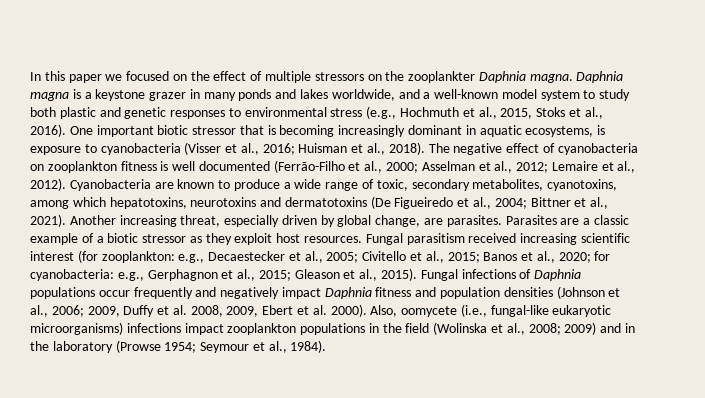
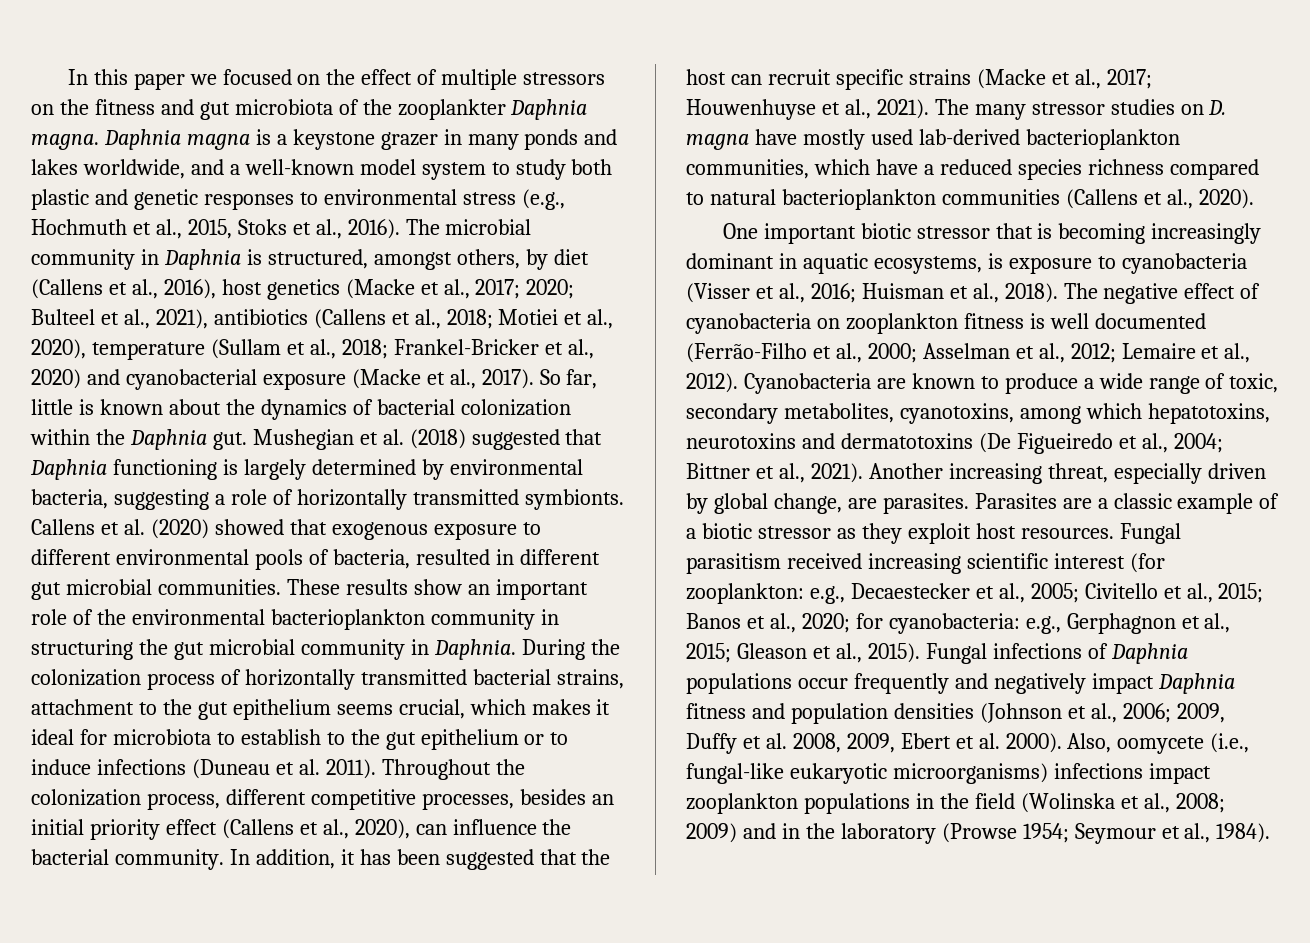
- In this paper we focused on the effect of multiple stressors on the zooplankter Daphnia magna.
+ In this paper we focused on the effect of multiple stressors on the fitness and gut microbiota of the zooplankter Daphnia magna.
- Daphnia magna is a keystone grazer in many ponds and lakes worldwide, and a well-known model system to study both plastic and genetic responses to environmental stress (e.g., Hochmuth et al., 2015, Stoks et al., 2016). One important biotic stressor that is becoming increasingly dominant in aquatic ecosystems, is exposure to cyanobacteria (Visser et al., 2016; Huisman et al., 2018).
+ Daphnia magna is a keystone grazer in many ponds and lakes worldwide, and a well-known model system to study both plastic and genetic responses to environmental stress (e.g., Hochmuth et al., 2015, Stoks et al., 2016). The microbial community in Daphnia is structured, amongst others, by diet (Callens et al., 2016), host genetics (Macke et al., 2017; 2020; Bulteel et al., 2021), antibiotics (Callens et al., 2018; Motiei et al., 2020), temperature (Sullam et al., 2018; Frankel-Bricker et al., 2020) and cyanobacterial exposure (Macke et al., 2017). So far, little is known about the dynamics of bacterial colonization within the Daphnia gut. Mushegian et al. (2018) suggested that Daphnia functioning is largely determined by environmental bacteria, suggesting a role of horizontally transmitted symbionts. Callens et al. (2020) showed that exogenous exposure to different environmental pools of bacteria, resulted in different gut microbial communities. These results show an important role of the environmental bacterioplankton community in structuring the gut microbial community in Daphnia. During the colonization process of horizontally transmitted bacterial strains, attachment to the gut epithelium seems crucial, which makes it ideal for microbiota to establish to the gut epithelium or to induce infections (Duneau et al. 2011). Throughout the colonization process, different competitive processes, besides an initial priority effect (Callens et al., 2020), can influence the bacterial community. In addition, it has been suggested that the host can recruit specific strains (Macke et al., 2017; Houwenhuyse et al., 2021). The many stressor studies on D. magna have mostly used lab-derived bacterioplankton communities, which have a reduced species richness compared to natural bacterioplankton communities (Callens et al., 2020).
+ One important biotic stressor that is becoming increasingly dominant in aquatic ecosystems, is exposure to cyanobacteria (Visser et al., 2016; Huisman et al., 2018).

